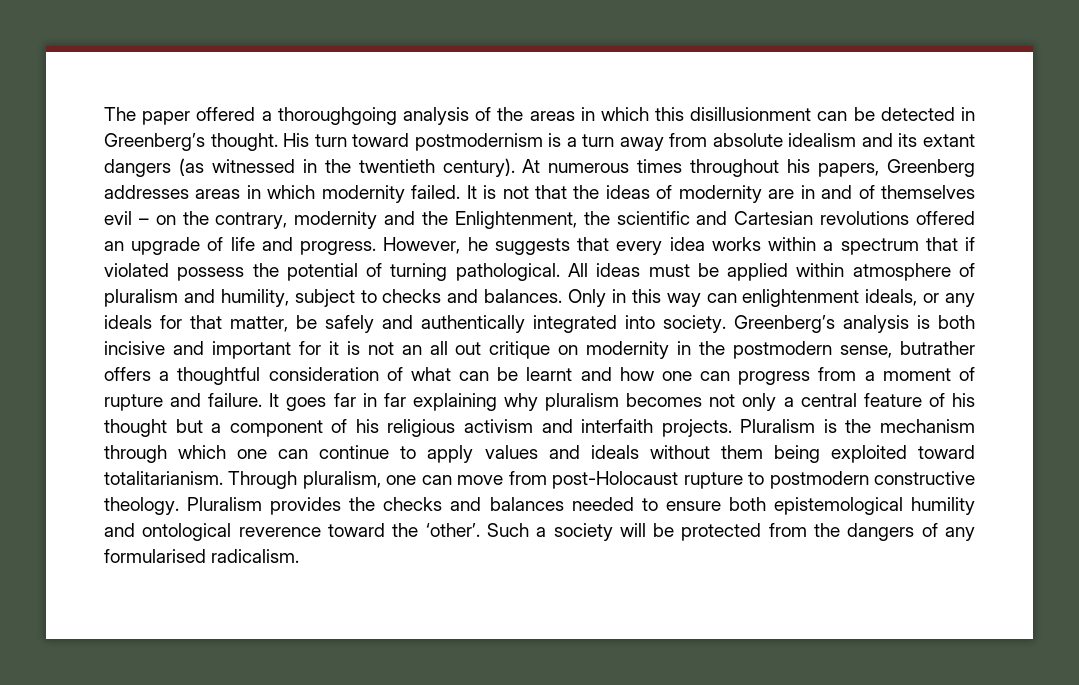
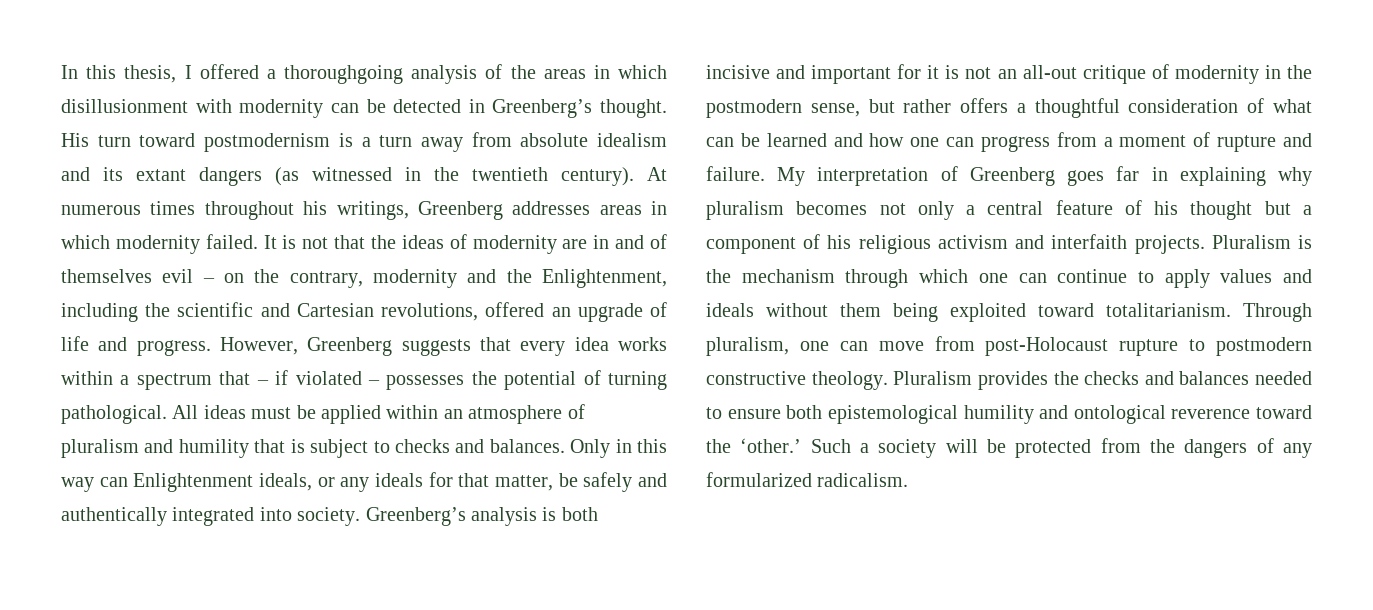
- The paper offered a thoroughgoing analysis of the areas in which this disillusionment can be detected in Greenberg’s thought.
+ In this thesis, I offered a thoroughgoing analysis of the areas in which disillusionment with modernity can be detected in Greenberg’s thought.
- At numerous times throughout his papers, Greenberg addresses areas in which modernity failed.
+ At numerous times throughout his writings, Greenberg addresses areas in which modernity failed.
- It is not that the ideas of modernity are in and of themselves evil – on the contrary, modernity and the Enlightenment, the scientific and Cartesian revolutions offered an upgrade of life and progress.
+ It is not that the ideas of modernity are in and of themselves evil – on the contrary, modernity and the Enlightenment, including the scientific and Cartesian revolutions, offered an upgrade of life and progress.
- However, he suggests that every idea works within a spectrum that if violated possess the potential of turning pathological.
+ However, Greenberg suggests that every idea works within a spectrum that – if violated – possesses the potential of turning pathological.
- All ideas must be applied within atmosphere of pluralism and humility, subject to checks and balances.
+ All ideas must be applied within an atmosphere of pluralism and humility that is subject to checks and balances.
- Only in this way can enlightenment ideals, or any ideals for that matter, be safely and authentically integrated into society.
+ Only in this way can Enlightenment ideals, or any ideals for that matter, be safely and authentically integrated into society.
- Greenberg’s analysis is both incisive and important for it is not an all out critique on modernity in the postmodern sense, butrather offers a thoughtful consideration of what can be learnt and how one can progress from a moment of rupture and failure.
+ Greenberg’s analysis is both incisive and important for it is not an all-out critique of modernity in the postmodern sense, but rather offers a thoughtful consideration of what can be learned and how one can progress from a moment of rupture and failure.
- It goes far in far explaining why pluralism becomes not only a central feature of his thought but a component of his religious activism and interfaith projects.
+ My interpretation of Greenberg goes far in explaining why pluralism becomes not only a central feature of his thought but a component of his religious activism and interfaith projects.
- Pluralism provides the checks and balances needed to ensure both epistemological humility and ontological reverence toward the ‘other’.
+ Pluralism provides the checks and balances needed to ensure both epistemological humility and ontological reverence toward the ‘other.’
- Such a society will be protected from the dangers of any formularised radicalism.
+ Such a society will be protected from the dangers of any formularized radicalism.

